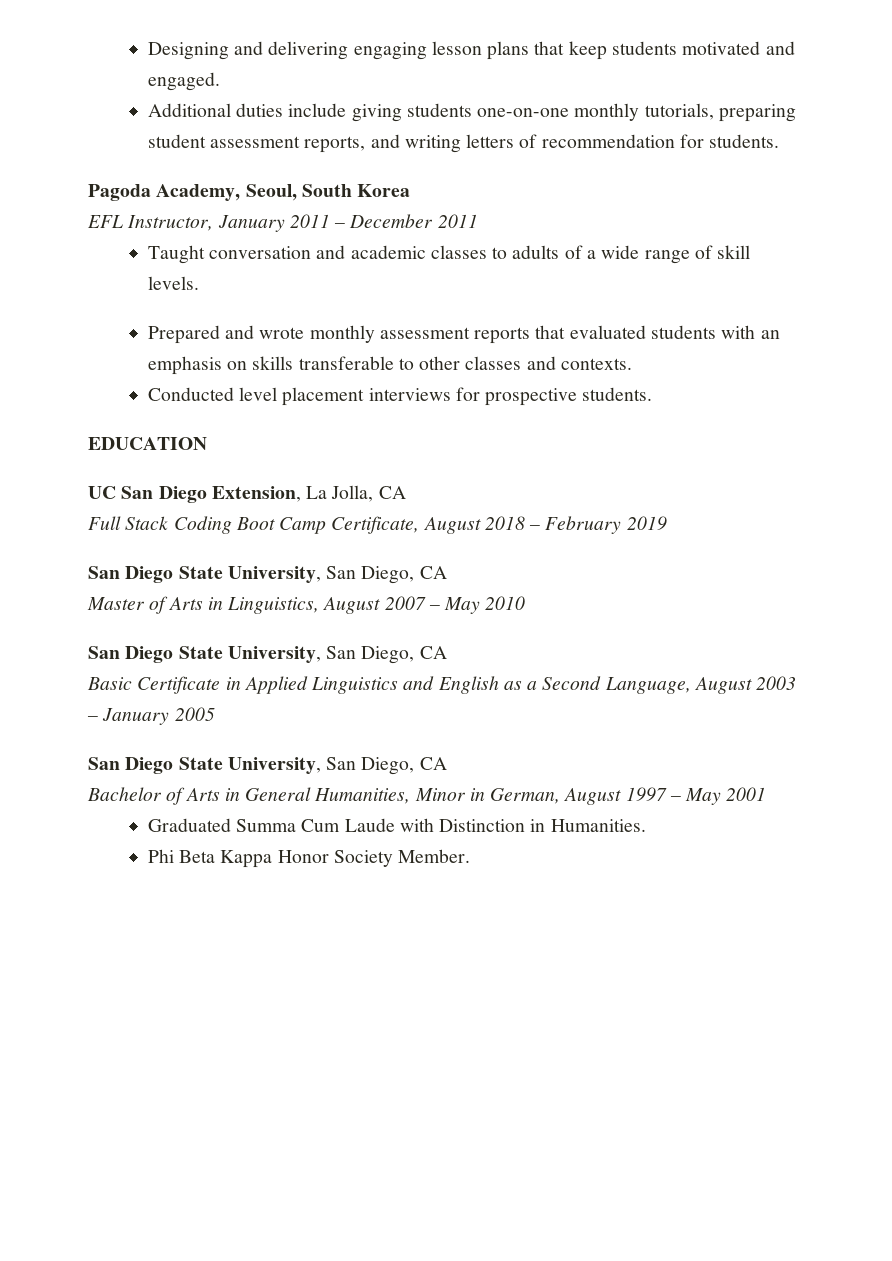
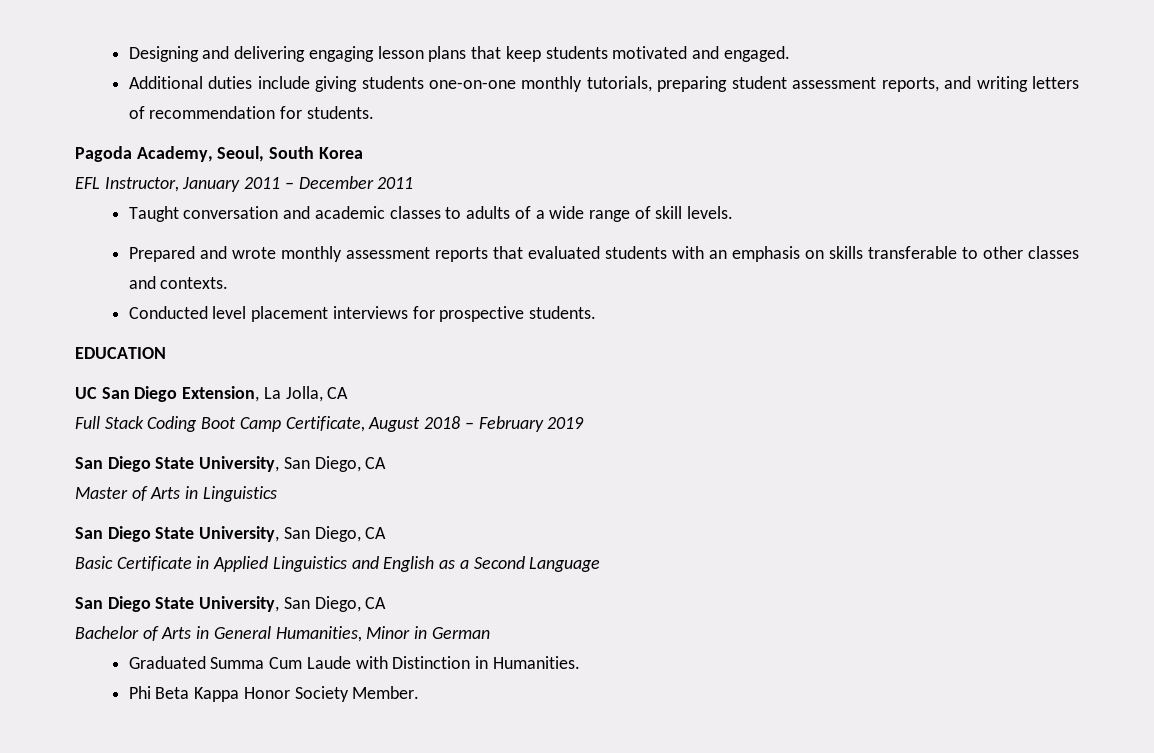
- Master of Arts in Linguistics, August 2007 – May 2010
+ Master of Arts in Linguistics
- Basic Certificate in Applied Linguistics and English as a Second Language, August 2003 – January 2005
+ Basic Certificate in Applied Linguistics and English as a Second Language
- Bachelor of Arts in General Humanities, Minor in German, August 1997 – May 2001
+ Bachelor of Arts in General Humanities, Minor in German

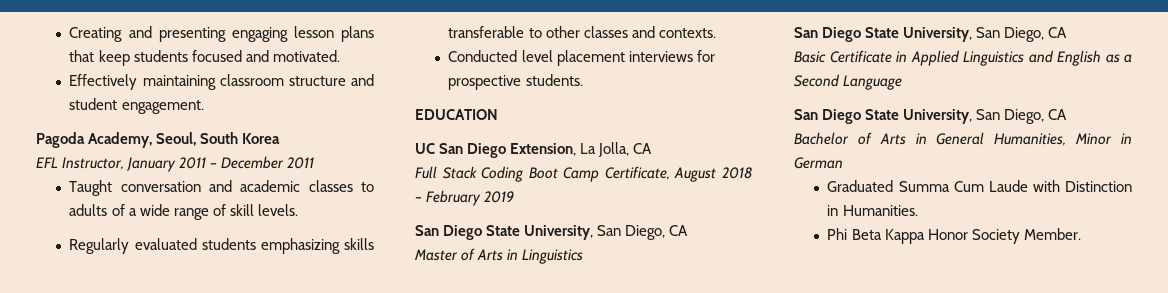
- Designing and delivering engaging lesson plans that keep students motivated and engaged.
- Additional duties include giving students one-on-one monthly tutorials, preparing student assessment reports, and writing letters of recommendation for students.
+ Creating and presenting engaging lesson plans that keep students focused and motivated.
+ Effectively maintaining classroom structure and student engagement.
- Prepared and wrote monthly assessment reports that evaluated students with an emphasis on skills transferable to other classes and contexts.
+ Regularly evaluated students emphasizing skills transferable to other classes and contexts.

